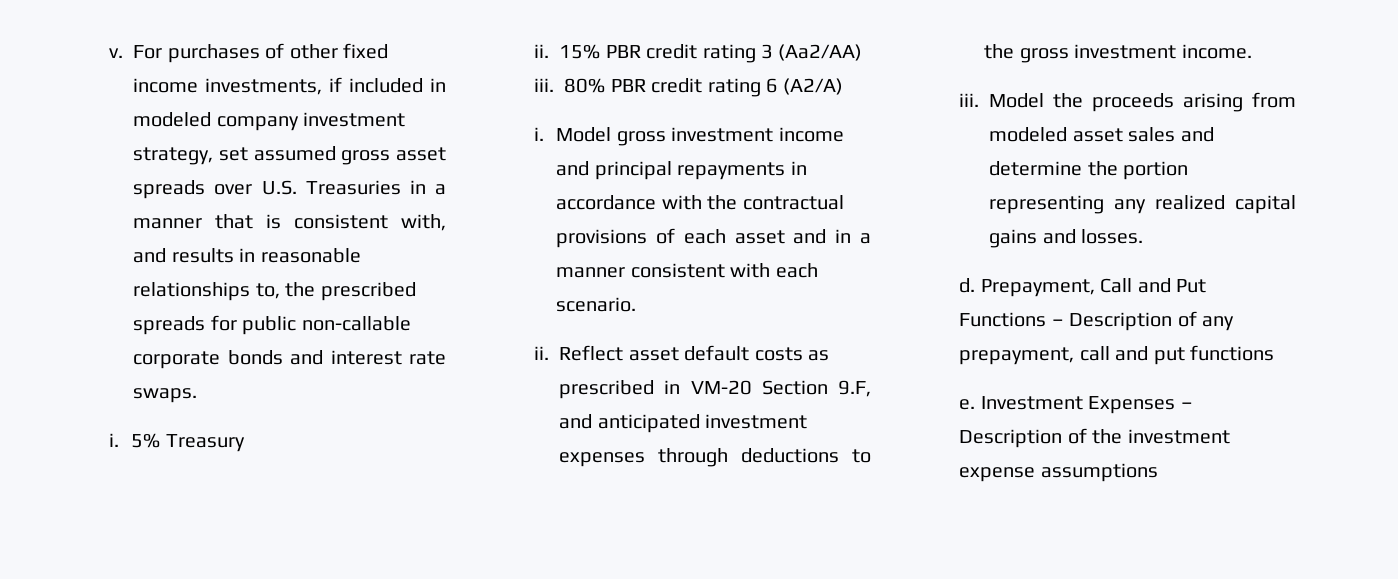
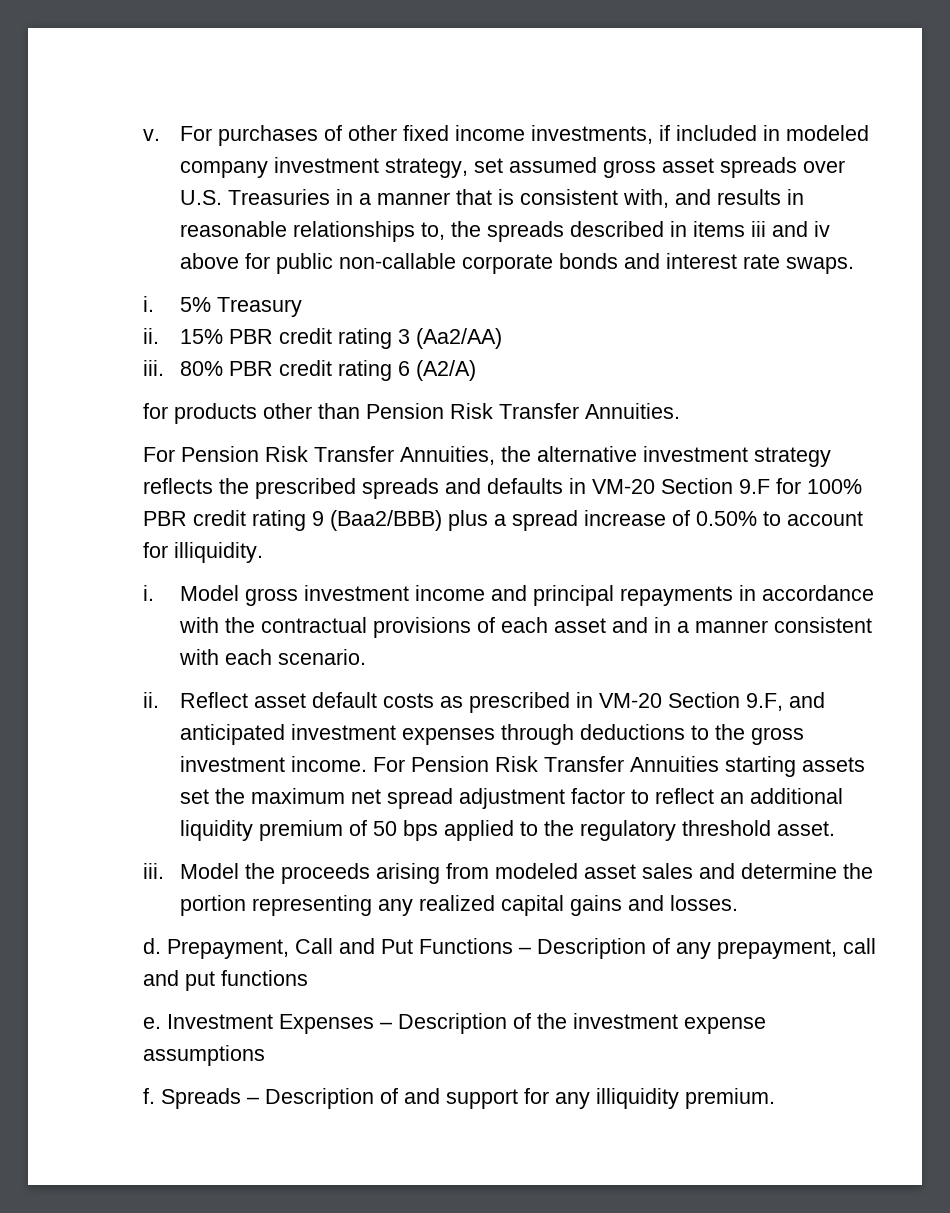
- For purchases of other fixed income investments, if included in modeled company investment strategy, set assumed gross asset spreads over U.S. Treasuries in a manner that is consistent with, and results in reasonable relationships to, the prescribed spreads for public non-callable corporate bonds and interest rate swaps.
+ For purchases of other fixed income investments, if included in modeled company investment strategy, set assumed gross asset spreads over U.S. Treasuries in a manner that is consistent with, and results in reasonable relationships to, the spreads described in items iii and iv above for public non-callable corporate bonds and interest rate swaps.
+ for products other than Pension Risk Transfer Annuities.
+ For Pension Risk Transfer Annuities, the alternative investment strategy reflects the prescribed spreads and defaults in VM-20 Section 9.F for 100% PBR credit rating 9 (Baa2/BBB) plus a spread increase of 0.50% to account for illiquidity.
+ For Pension Risk Transfer Annuities starting assets set the maximum net spread adjustment factor to reflect an additional liquidity premium of 50 bps applied to the regulatory threshold asset.
+ f. Spreads – Description of and support for any illiquidity premium.

